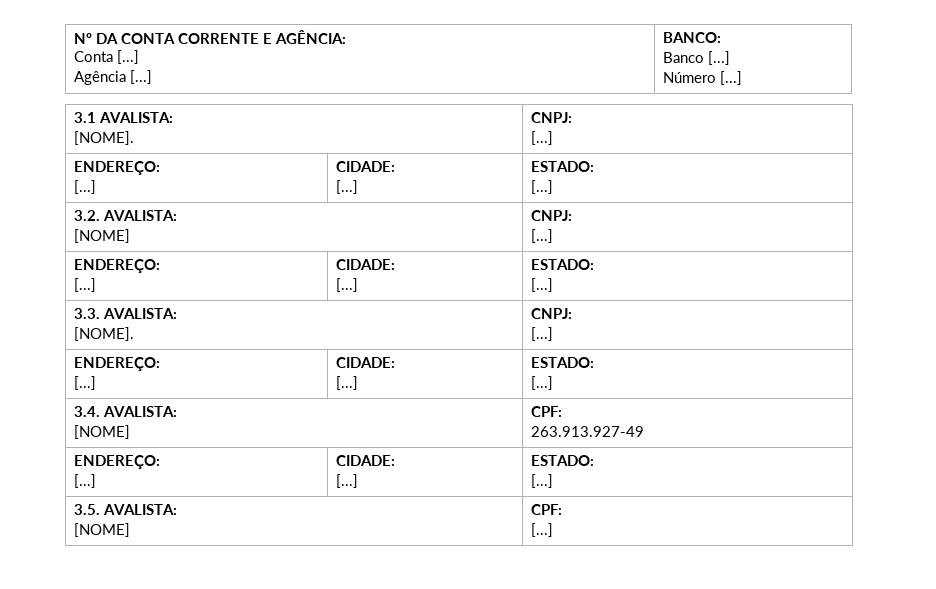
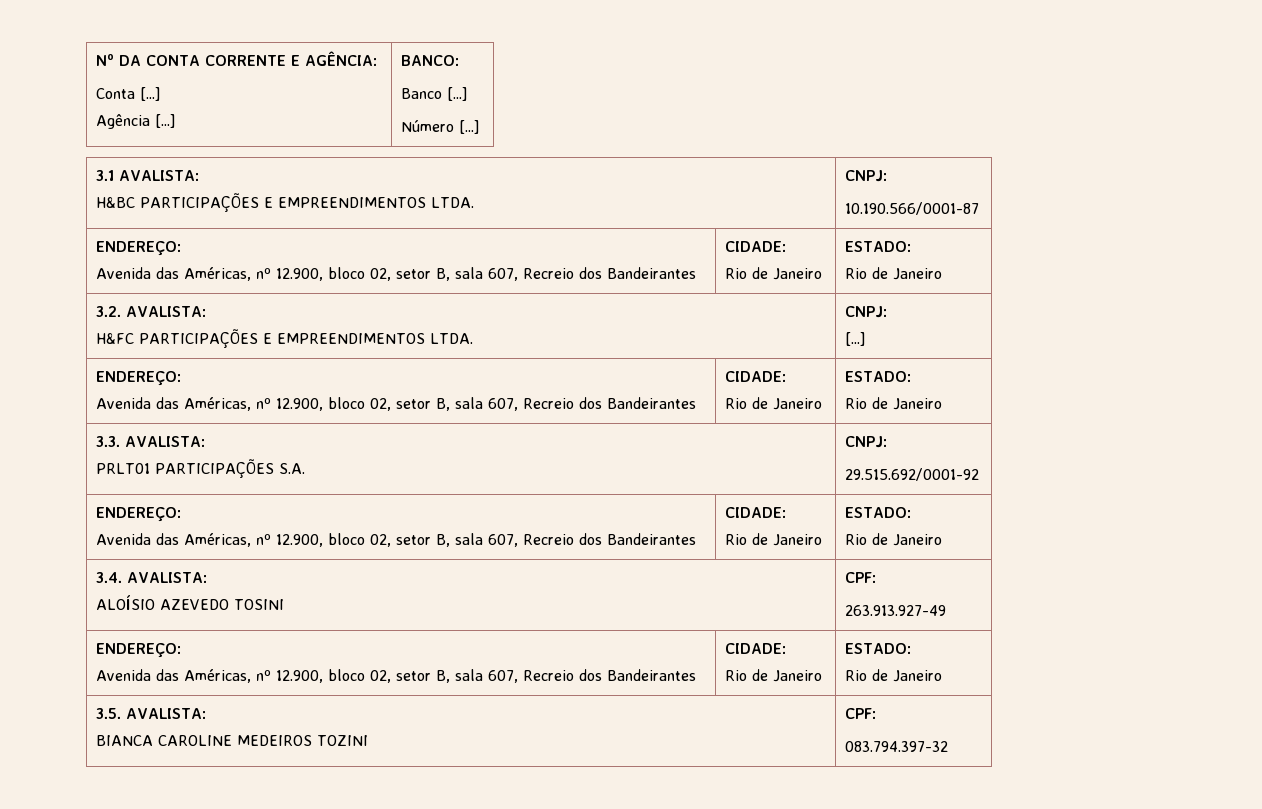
  3.1 AVALISTA:
- [NOME]. | CNPJ:
+ H&BC PARTICIPAÇÕES E EMPREENDIMENTOS LTDA. | CNPJ:
+ 10.190.566/0001-87
+ ENDEREÇO:
+ Avenida das Américas, nº 12.900, bloco 02, setor B, sala 607, Recreio dos Bandeirantes | CIDADE:
+ Rio de Janeiro | ESTADO:
+ Rio de Janeiro
+ 3.2. AVALISTA:
+ H&FC PARTICIPAÇÕES E EMPREENDIMENTOS LTDA. | CNPJ:
  [...]
  ENDEREÇO:
- [...] | CIDADE:
- [...] | ESTADO:
- [...]
- 3.2. AVALISTA:
- [NOME] | CNPJ:
- [...]
- ENDEREÇO:
- [...] | CIDADE:
- [...] | ESTADO:
- [...]
+ Avenida das Américas, nº 12.900, bloco 02, setor B, sala 607, Recreio dos Bandeirantes | CIDADE:
+ Rio de Janeiro | ESTADO:
+ Rio de Janeiro
  3.3. AVALISTA:
- [NOME]. | CNPJ:
- [...]
+ PRLT01 PARTICIPAÇÕES S.A. | CNPJ:
+ 29.515.692/0001-92
  ENDEREÇO:
- [...] | CIDADE:
- [...] | ESTADO:
- [...]
+ Avenida das Américas, nº 12.900, bloco 02, setor B, sala 607, Recreio dos Bandeirantes | CIDADE:
+ Rio de Janeiro | ESTADO:
+ Rio de Janeiro
  3.4. AVALISTA:
- [NOME] | CPF:
+ ALOÍSIO AZEVEDO TOSINI | CPF:
  263.913.927-49
  ENDEREÇO:
- [...] | CIDADE:
- [...] | ESTADO:
- [...]
+ Avenida das Américas, nº 12.900, bloco 02, setor B, sala 607, Recreio dos Bandeirantes | CIDADE:
+ Rio de Janeiro | ESTADO:
+ Rio de Janeiro
  3.5. AVALISTA:
- [NOME] | CPF:
- [...]
+ BIANCA CAROLINE MEDEIROS TOZINI | CPF:
+ 083.794.397-32

